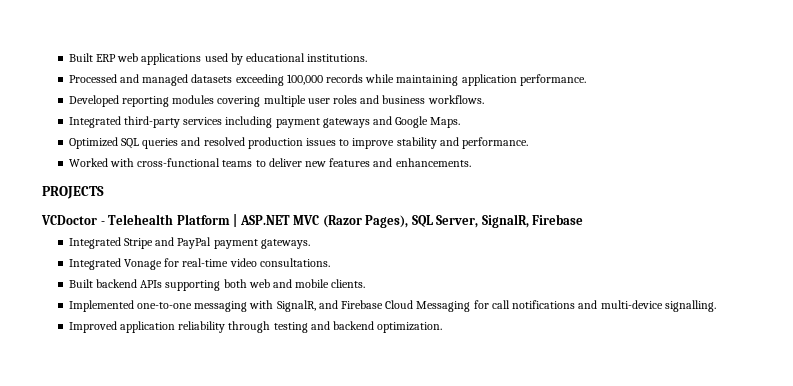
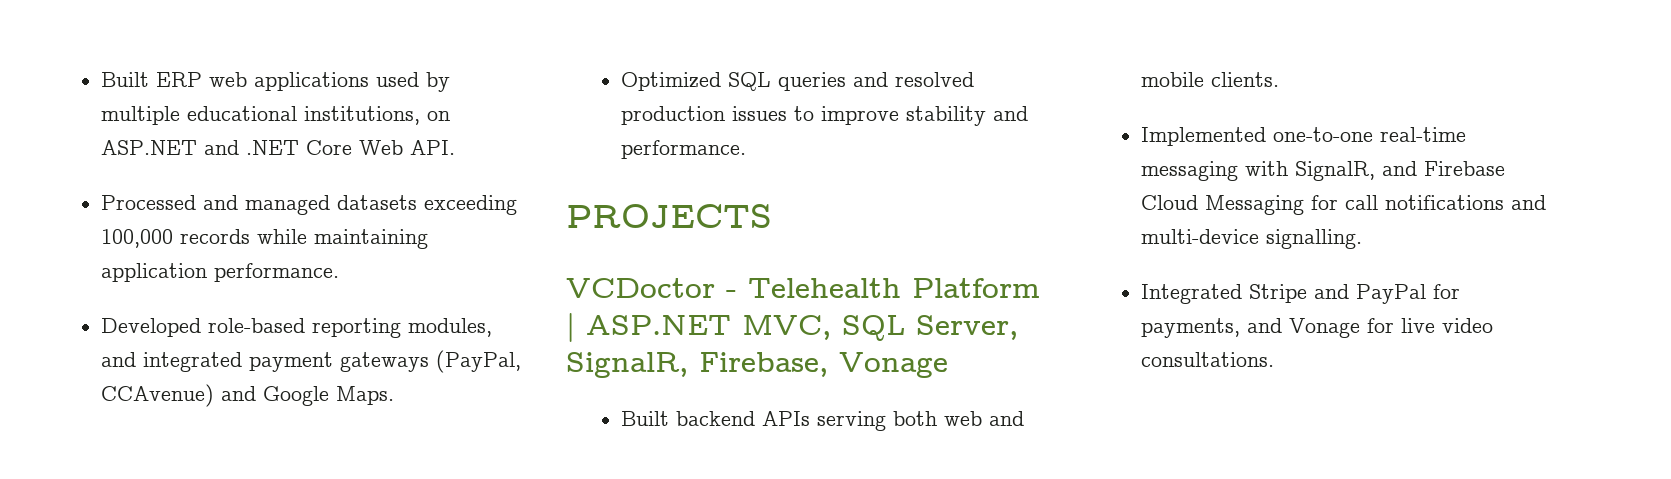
- Built ERP web applications used by educational institutions.
+ Built ERP web applications used by multiple educational institutions, on ASP.NET and .NET Core Web API.
- Developed reporting modules covering multiple user roles and business workflows.
- Integrated third-party services including payment gateways and Google Maps.
+ Developed role-based reporting modules, and integrated payment gateways (PayPal, CCAvenue) and Google Maps.
- Worked with cross-functional teams to deliver new features and enhancements.
- VCDoctor - Telehealth Platform | ASP.NET MVC (Razor Pages), SQL Server, SignalR, Firebase
- Integrated Stripe and PayPal payment gateways.
- Integrated Vonage for real-time video consultations.
+ VCDoctor - Telehealth Platform | ASP.NET MVC, SQL Server, SignalR, Firebase, Vonage
- Built backend APIs supporting both web and mobile clients.
+ Built backend APIs serving both web and mobile clients.
- Implemented one-to-one messaging with SignalR, and Firebase Cloud Messaging for call notifications and multi-device signalling.
+ Implemented one-to-one real-time messaging with SignalR, and Firebase Cloud Messaging for call notifications and multi-device signalling.
- Improved application reliability through testing and backend optimization.
+ Integrated Stripe and PayPal for payments, and Vonage for live video consultations.

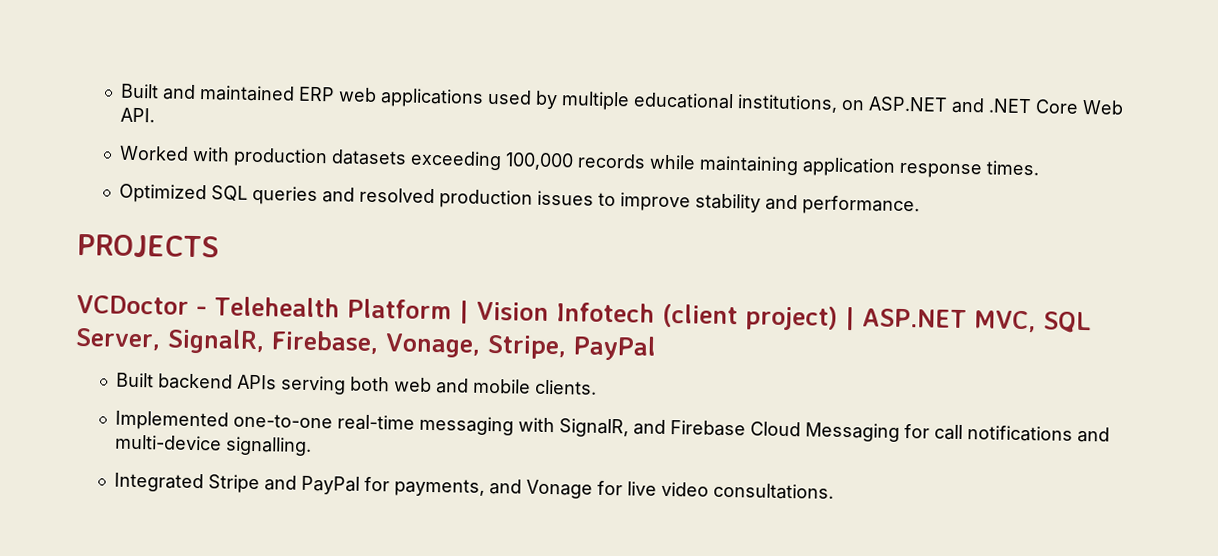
- Built ERP web applications used by multiple educational institutions, on ASP.NET and .NET Core Web API.
+ Built and maintained ERP web applications used by multiple educational institutions, on ASP.NET and .NET Core Web API.
- Processed and managed datasets exceeding 100,000 records while maintaining application performance.
- Developed role-based reporting modules, and integrated payment gateways (PayPal, CCAvenue) and Google Maps.
+ Worked with production datasets exceeding 100,000 records while maintaining application response times.
- VCDoctor - Telehealth Platform | ASP.NET MVC, SQL Server, SignalR, Firebase, Vonage
+ VCDoctor - Telehealth Platform | Vision Infotech (client project) | ASP.NET MVC, SQL Server, SignalR, Firebase, Vonage, Stripe, PayPal

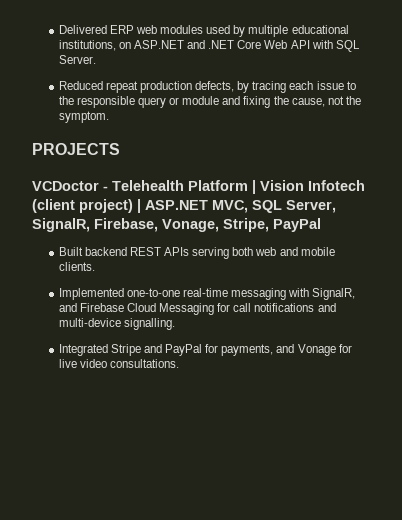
- Built and maintained ERP web applications used by multiple educational institutions, on ASP.NET and .NET Core Web API.
- Worked with production datasets exceeding 100,000 records while maintaining application response times.
- Optimized SQL queries and resolved production issues to improve stability and performance.
+ Delivered ERP web modules used by multiple educational institutions, on ASP.NET and .NET Core Web API with SQL Server.
+ Reduced repeat production defects, by tracing each issue to the responsible query or module and fixing the cause, not the symptom.
- Built backend APIs serving both web and mobile clients.
+ Built backend REST APIs serving both web and mobile clients.

